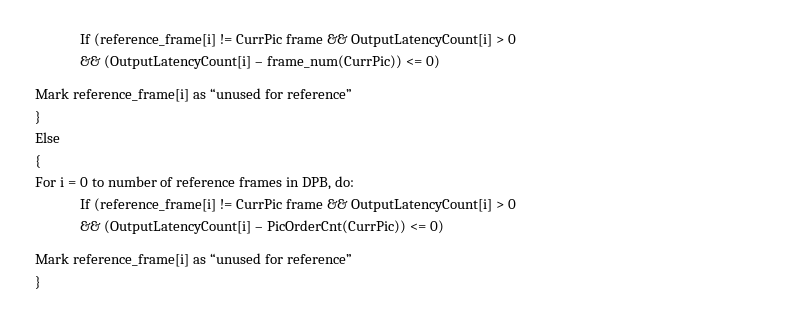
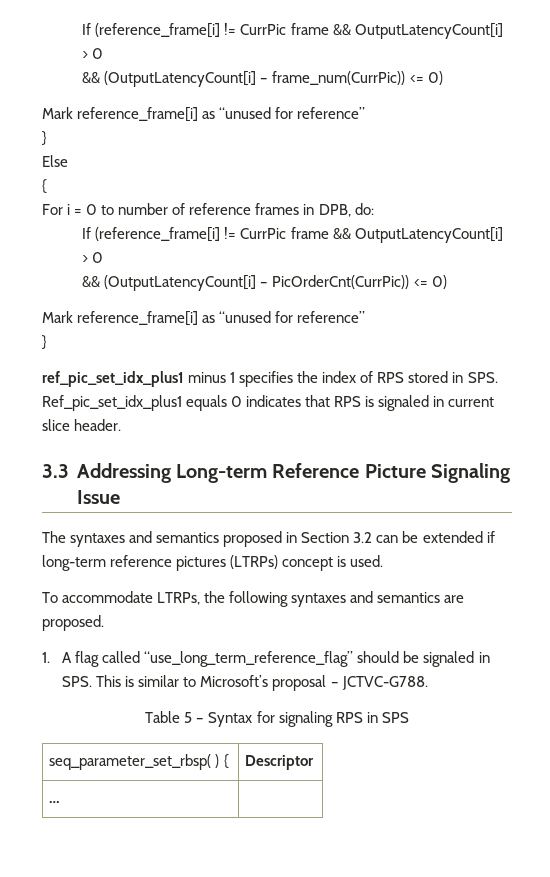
+ ref_pic_set_idx_plus1 minus 1 specifies the index of RPS stored in SPS. Ref_pic_set_idx_plus1 equals 0 indicates that RPS is signaled in current slice header.
+ 3.3 Addressing Long-term Reference Picture Signaling Issue
+ The syntaxes and semantics proposed in Section 3.2 can be extended if long-term reference pictures (LTRPs) concept is used.
+ To accommodate LTRPs, the following syntaxes and semantics are proposed.
+ 1. A flag called “use_long_term_reference_flag” should be signaled in SPS. This is similar to Microsoft’s proposal – JCTVC-G788.
+ Table 5 – Syntax for signaling RPS in SPS
+ seq_parameter_set_rbsp( ) { | Descriptor
+ … |

